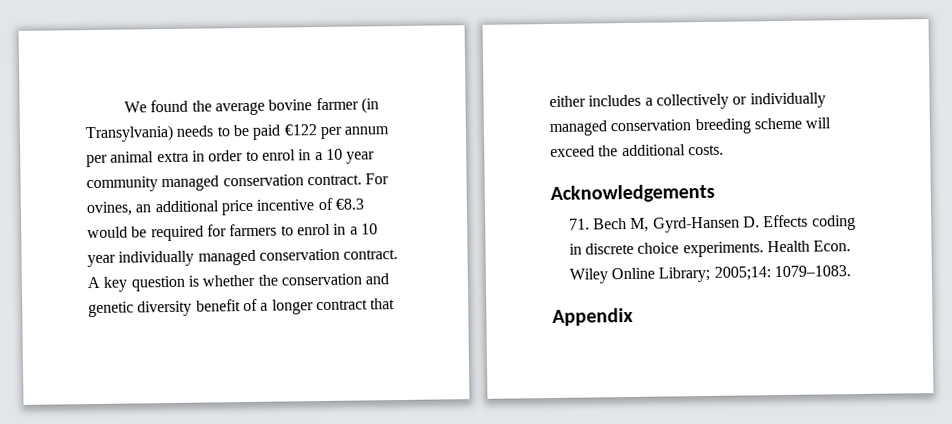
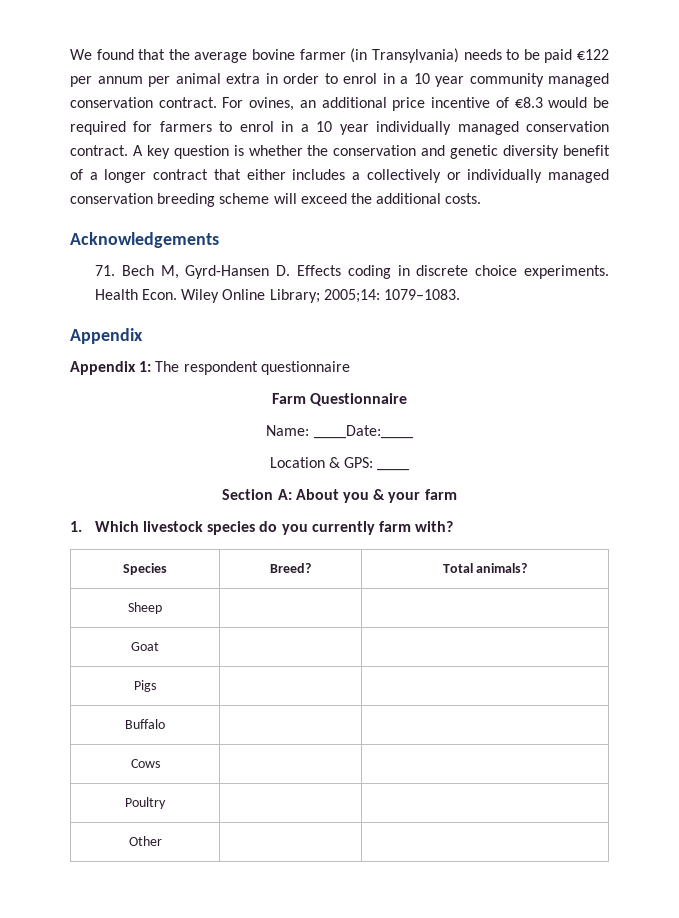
- We found the average bovine farmer (in Transylvania) needs to be paid €122 per annum per animal extra in order to enrol in a 10 year community managed conservation contract.
+ We found that the average bovine farmer (in Transylvania) needs to be paid €122 per annum per animal extra in order to enrol in a 10 year community managed conservation contract.
+ Appendix 1: The respondent questionnaire
+ Farm Questionnaire
+ Name: ____Date:____
+ Location & GPS: ____
+ Section A: About you & your farm
+ 1. Which livestock species do you currently farm with?
+ Species | Breed? | Total animals?
+ Sheep | |
+ Goat | |
+ Pigs | |
+ Buffalo | |
+ Cows | |
+ Poultry | |
+ Other | |

